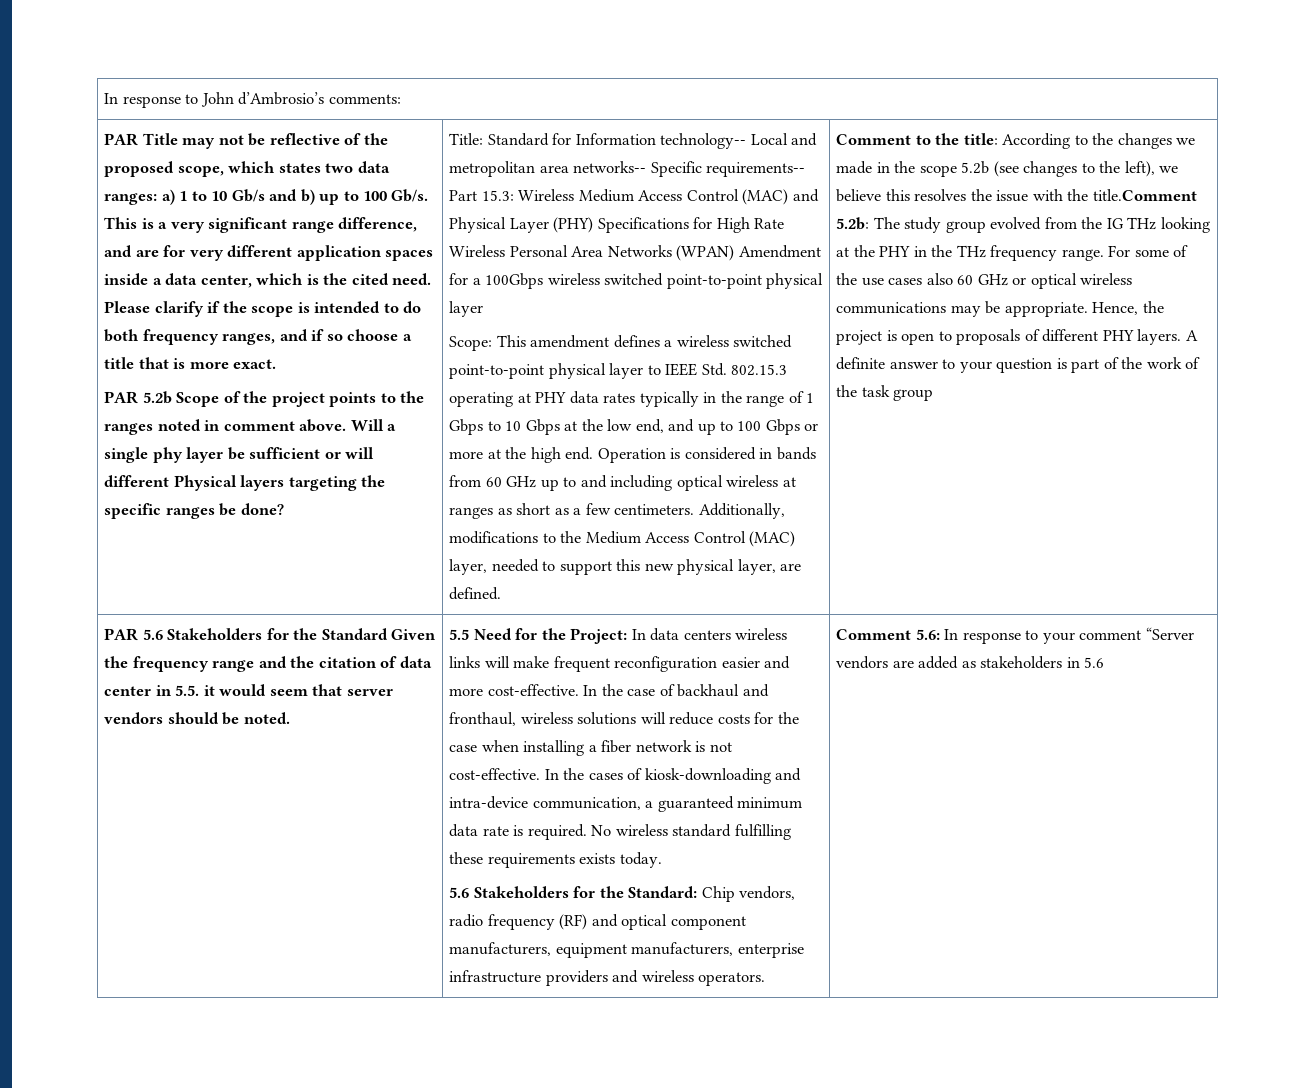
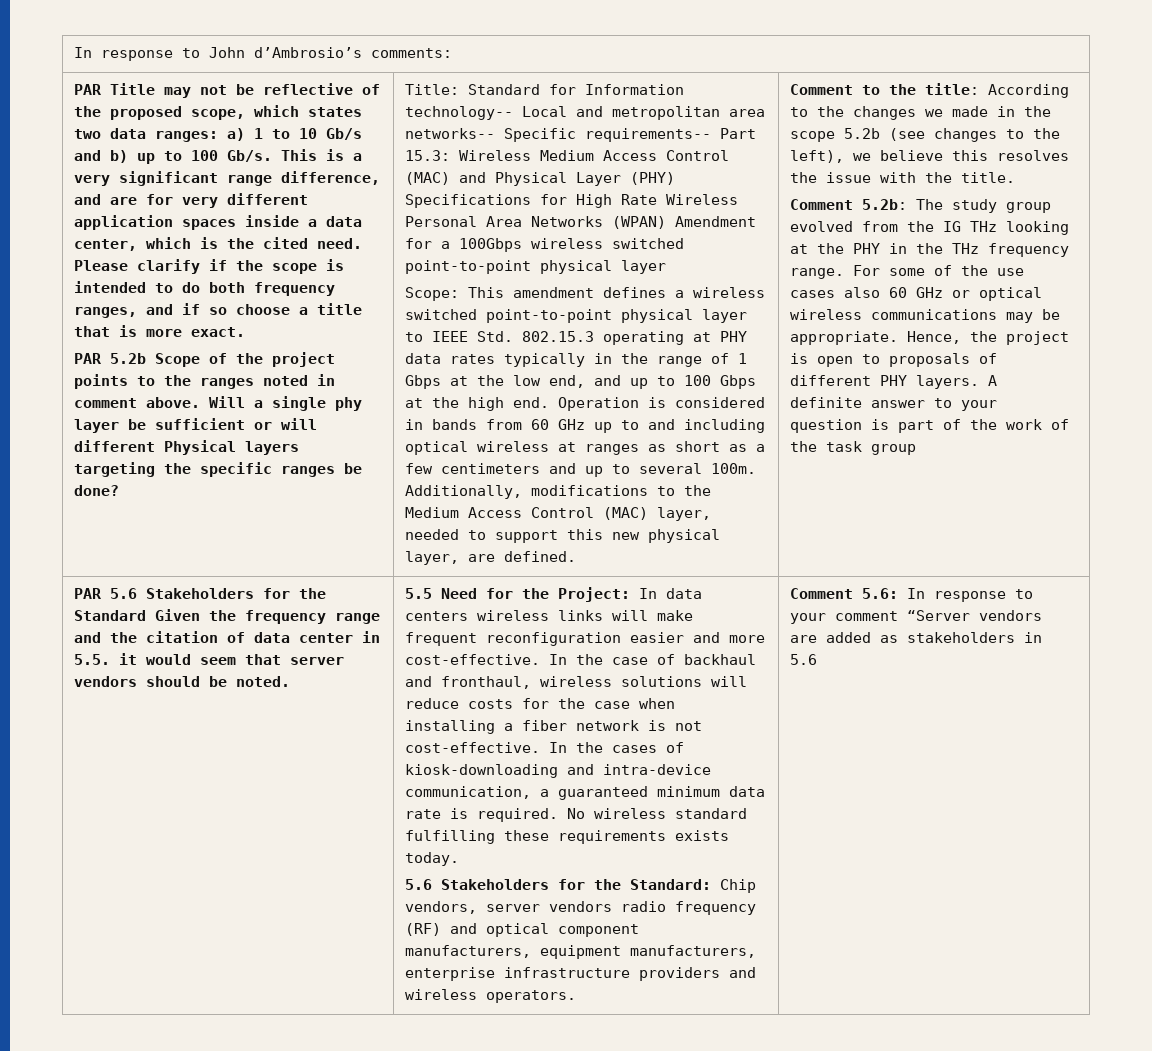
- Scope: This amendment defines a wireless switched point-to-point physical layer to IEEE Std. 802.15.3 operating at PHY data rates typically in the range of 1 Gbps to 10 Gbps at the low end, and up to 100 Gbps or more at the high end.
+ Scope: This amendment defines a wireless switched point-to-point physical layer to IEEE Std. 802.15.3 operating at PHY data rates typically in the range of 1 Gbps at the low end, and up to 100 Gbps at the high end.
- Operation is considered in bands from 60 GHz up to and including optical wireless at ranges as short as a few centimeters.
+ Operation is considered in bands from 60 GHz up to and including optical wireless at ranges as short as a few centimeters and up to several 100m.
- Comment to the title: According to the changes we made in the scope 5.2b (see changes to the left), we believe this resolves the issue with the title.Comment 5.2b: The study group evolved from the IG THz looking at the PHY in the THz frequency range.
+ Comment to the title: According to the changes we made in the scope 5.2b (see changes to the left), we believe this resolves the issue with the title.
+ Comment 5.2b: The study group evolved from the IG THz looking at the PHY in the THz frequency range.
- 5.6 Stakeholders for the Standard: Chip vendors, radio frequency (RF) and optical component manufacturers, equipment manufacturers, enterprise infrastructure providers and wireless operators.
+ 5.6 Stakeholders for the Standard: Chip vendors, server vendors radio frequency (RF) and optical component manufacturers, equipment manufacturers, enterprise infrastructure providers and wireless operators.

